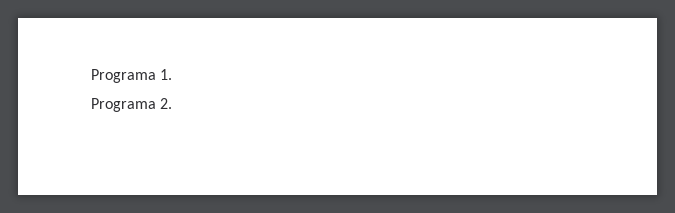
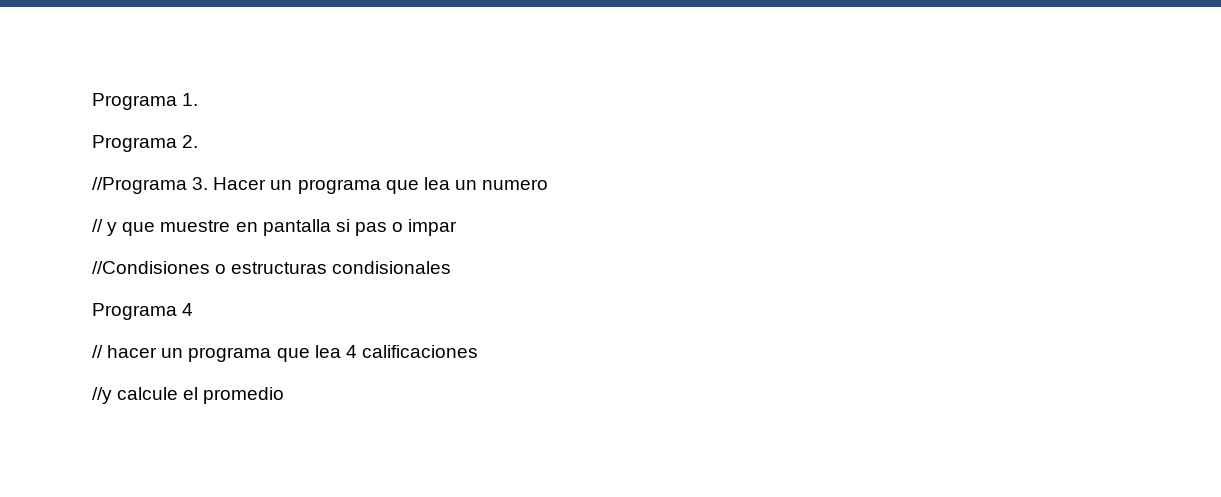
+ //Programa 3. Hacer un programa que lea un numero
+ // y que muestre en pantalla si pas o impar
+ //Condisiones o estructuras condisionales
+ Programa 4
+ // hacer un programa que lea 4 calificaciones
+ //y calcule el promedio

